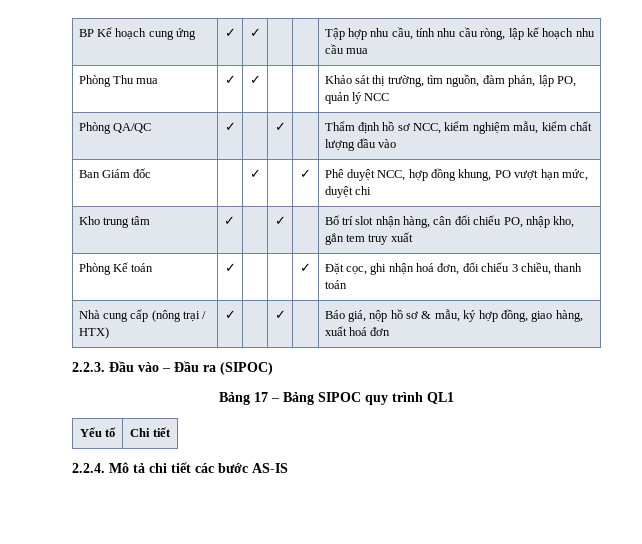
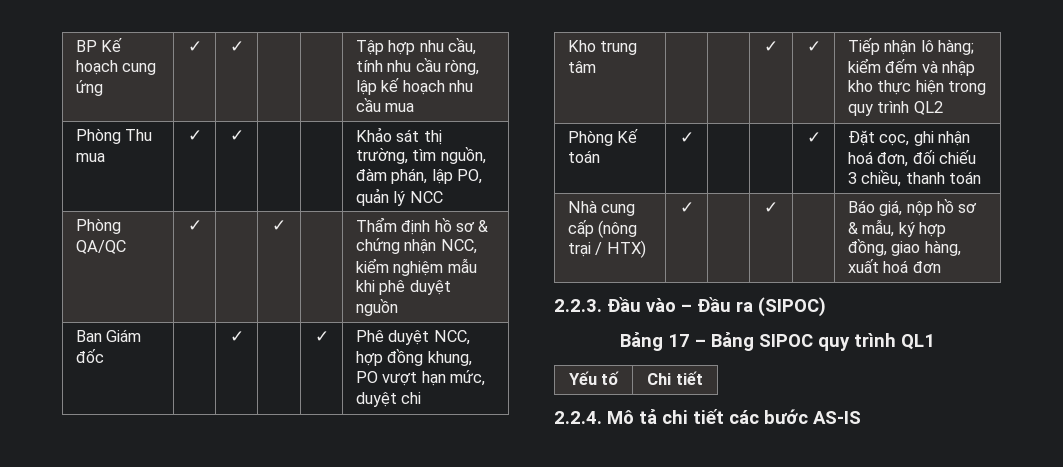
- Phòng QA/QC | ✓ | | ✓ | | Thẩm định hồ sơ NCC, kiểm nghiệm mẫu, kiểm chất lượng đầu vào
+ Phòng QA/QC | ✓ | | ✓ | | Thẩm định hồ sơ & chứng nhận NCC, kiểm nghiệm mẫu khi phê duyệt nguồn
- Kho trung tâm | ✓ | | ✓ | | Bố trí slot nhận hàng, cân đối chiếu PO, nhập kho, gắn tem truy xuất
+ Kho trung tâm | | | ✓ | ✓ | Tiếp nhận lô hàng; kiểm đếm và nhập kho thực hiện trong quy trình QL2

